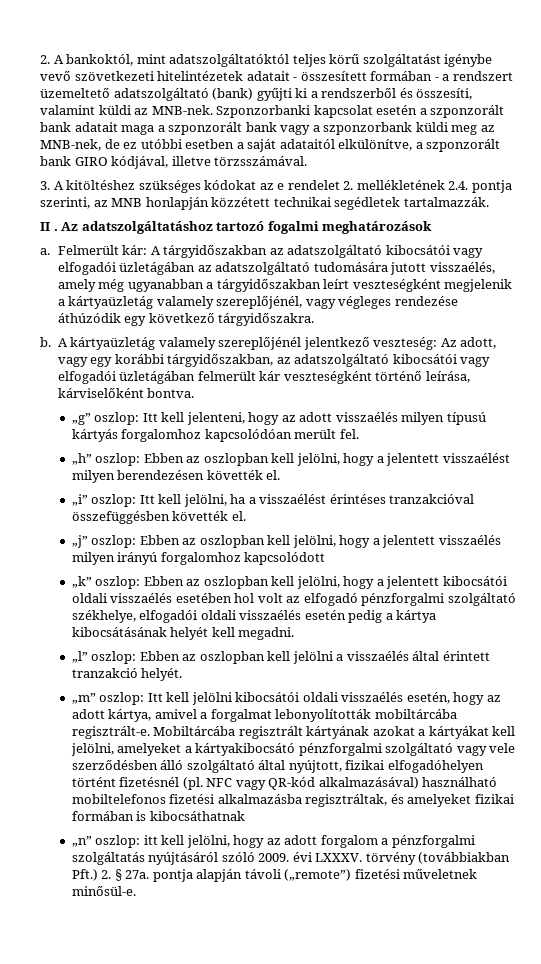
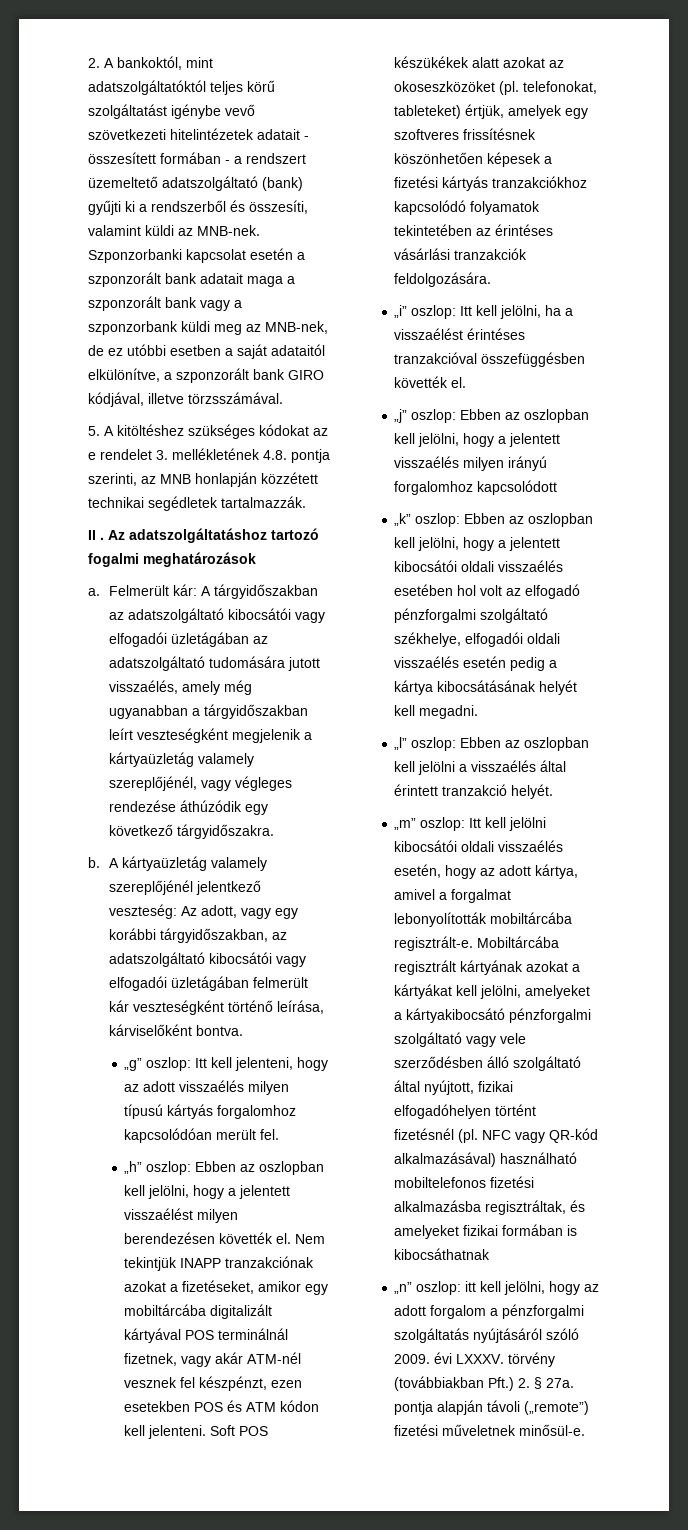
- 3. A kitöltéshez szükséges kódokat az e rendelet 2. mellékletének 2.4. pontja szerinti, az MNB honlapján közzétett technikai segédletek tartalmazzák.
+ 5. A kitöltéshez szükséges kódokat az e rendelet 3. mellékletének 4.8. pontja szerinti, az MNB honlapján közzétett technikai segédletek tartalmazzák.
+ Nem tekintjük INAPP tranzakciónak azokat a fizetéseket, amikor egy mobiltárcába digitalizált kártyával POS terminálnál fizetnek, vagy akár ATM-nél vesznek fel készpénzt, ezen esetekben POS és ATM kódon kell jelenteni. Soft POS készükékek alatt azokat az okoseszközöket (pl. telefonokat, tableteket) értjük, amelyek egy szoftveres frissítésnek köszönhetően képesek a fizetési kártyás tranzakciókhoz kapcsolódó folyamatok tekintetében az érintéses vásárlási tranzakciók feldolgozására.

